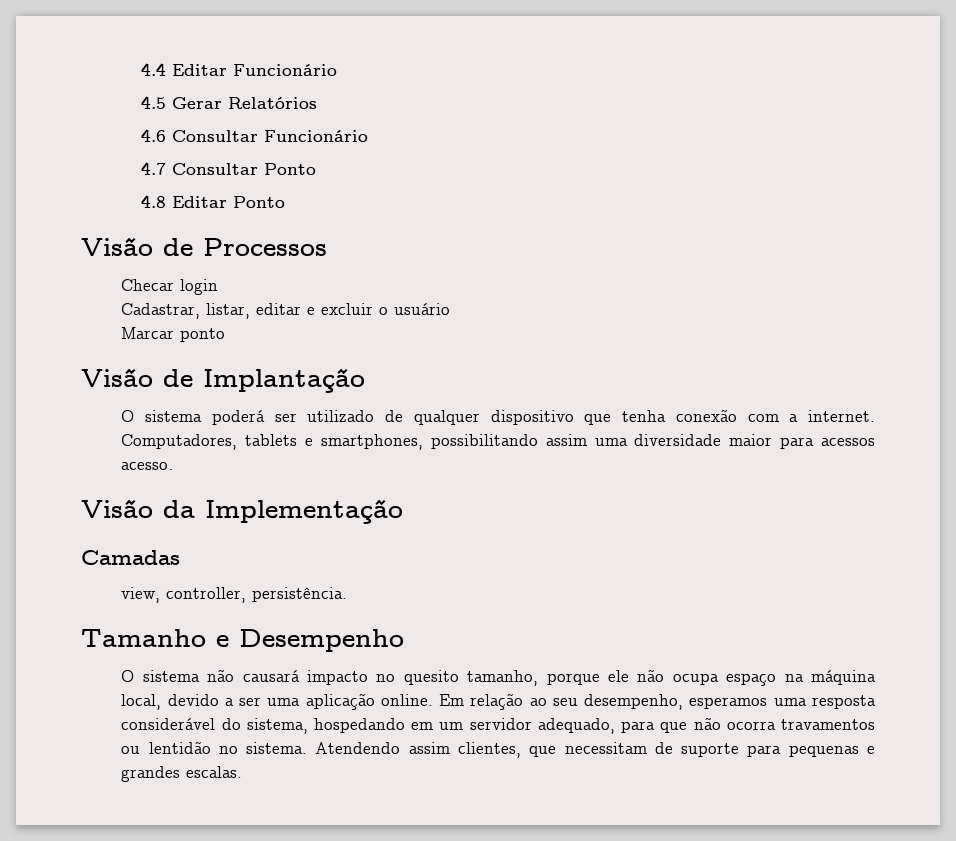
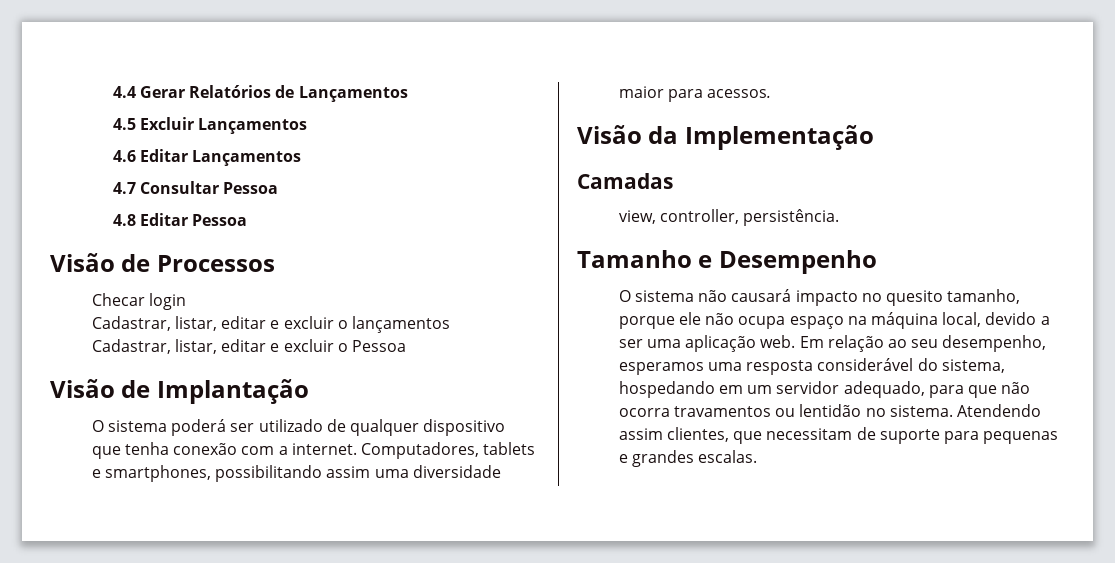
- 4.4 Editar Funcionário
+ 4.4 Gerar Relatórios de Lançamentos
- 4.5 Gerar Relatórios
+ 4.5 Excluir Lançamentos
- 4.6 Consultar Funcionário
+ 4.6 Editar Lançamentos
- 4.7 Consultar Ponto
+ 4.7 Consultar Pessoa
- 4.8 Editar Ponto
+ 4.8 Editar Pessoa
- Cadastrar, listar, editar e excluir o usuário
- Marcar ponto
+ Cadastrar, listar, editar e excluir o lançamentos
+ Cadastrar, listar, editar e excluir o Pessoa
- Computadores, tablets e smartphones, possibilitando assim uma diversidade maior para acessos acesso.
+ Computadores, tablets e smartphones, possibilitando assim uma diversidade maior para acessos.
- O sistema não causará impacto no quesito tamanho, porque ele não ocupa espaço na máquina local, devido a ser uma aplicação online.
+ O sistema não causará impacto no quesito tamanho, porque ele não ocupa espaço na máquina local, devido a ser uma aplicação web.

